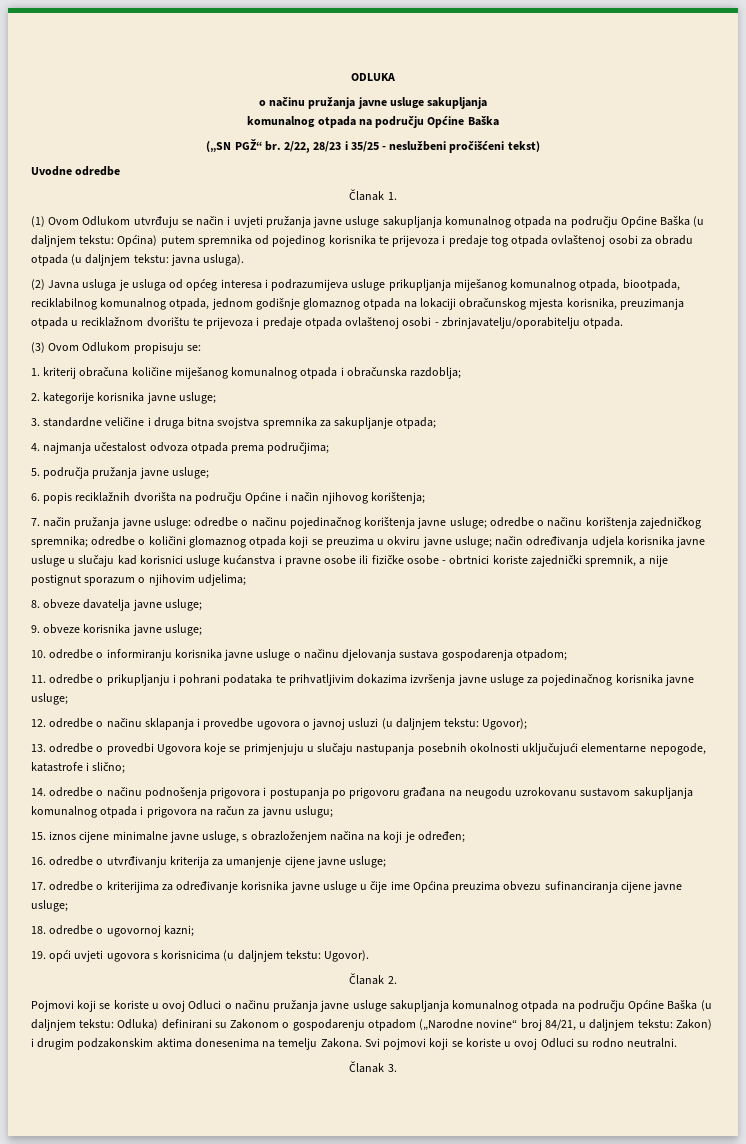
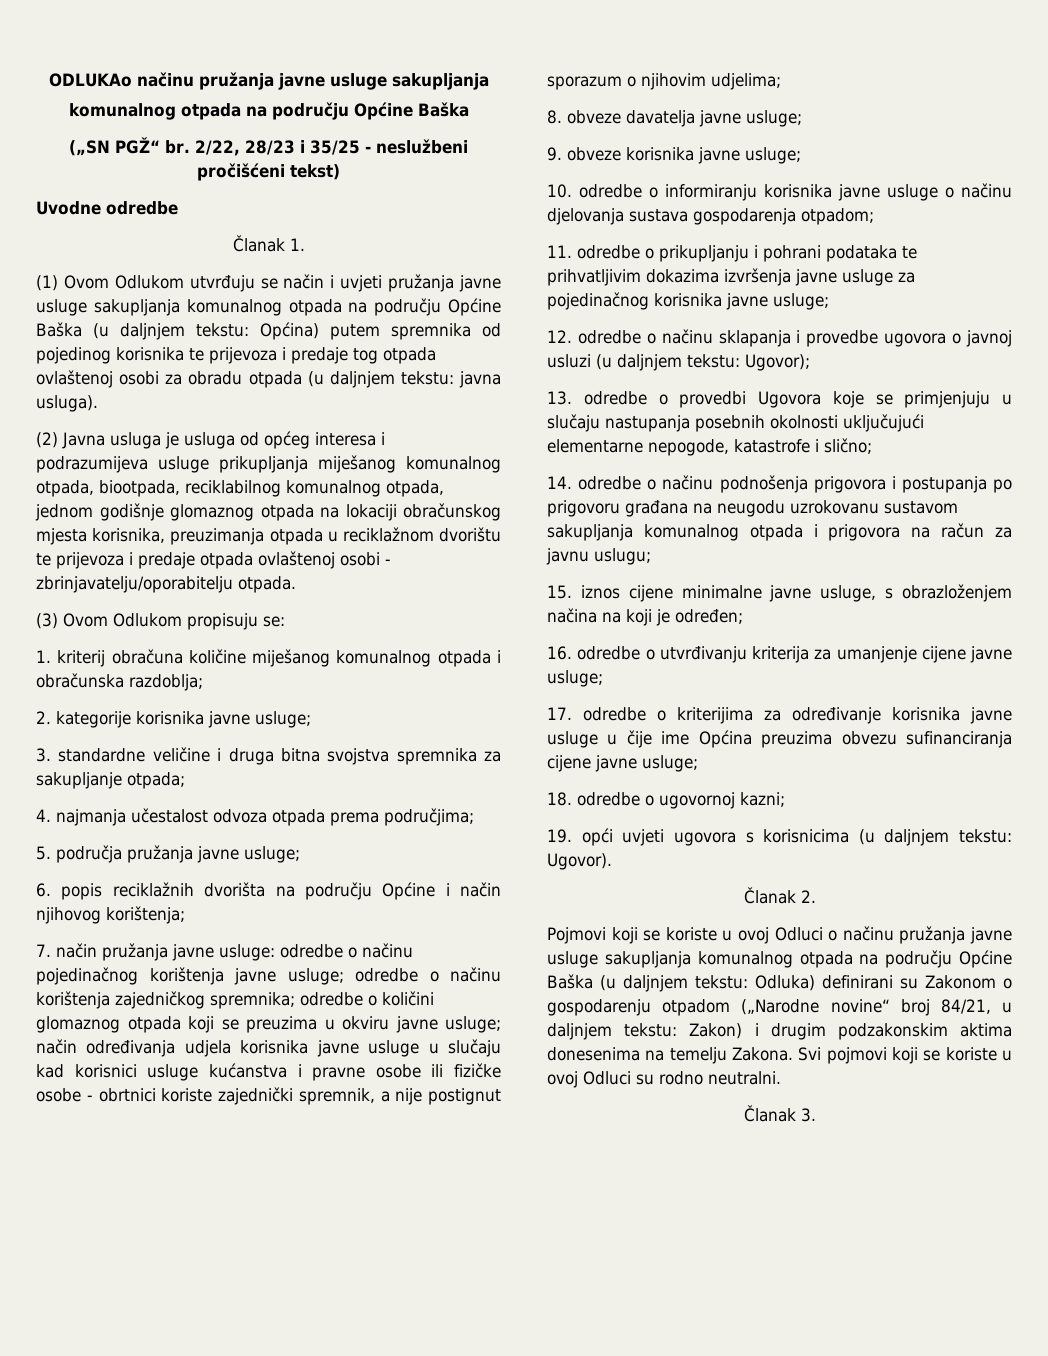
- ODLUKA
- o načinu pružanja javne usluge sakupljanja
+ ODLUKAo načinu pružanja javne usluge sakupljanja

